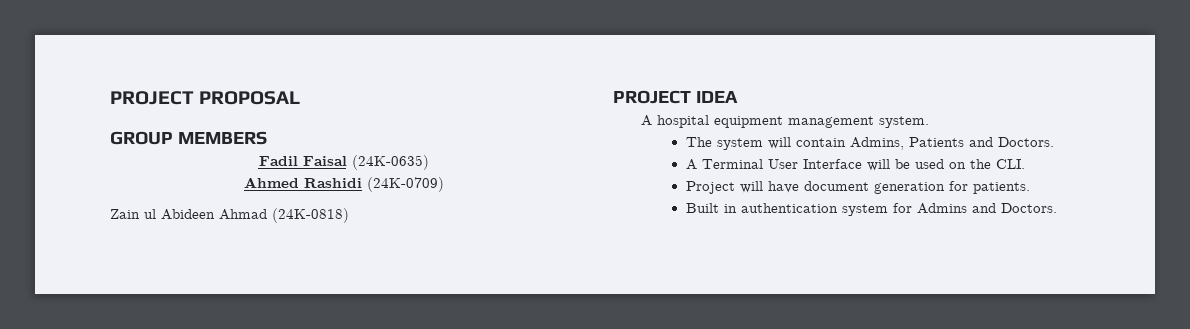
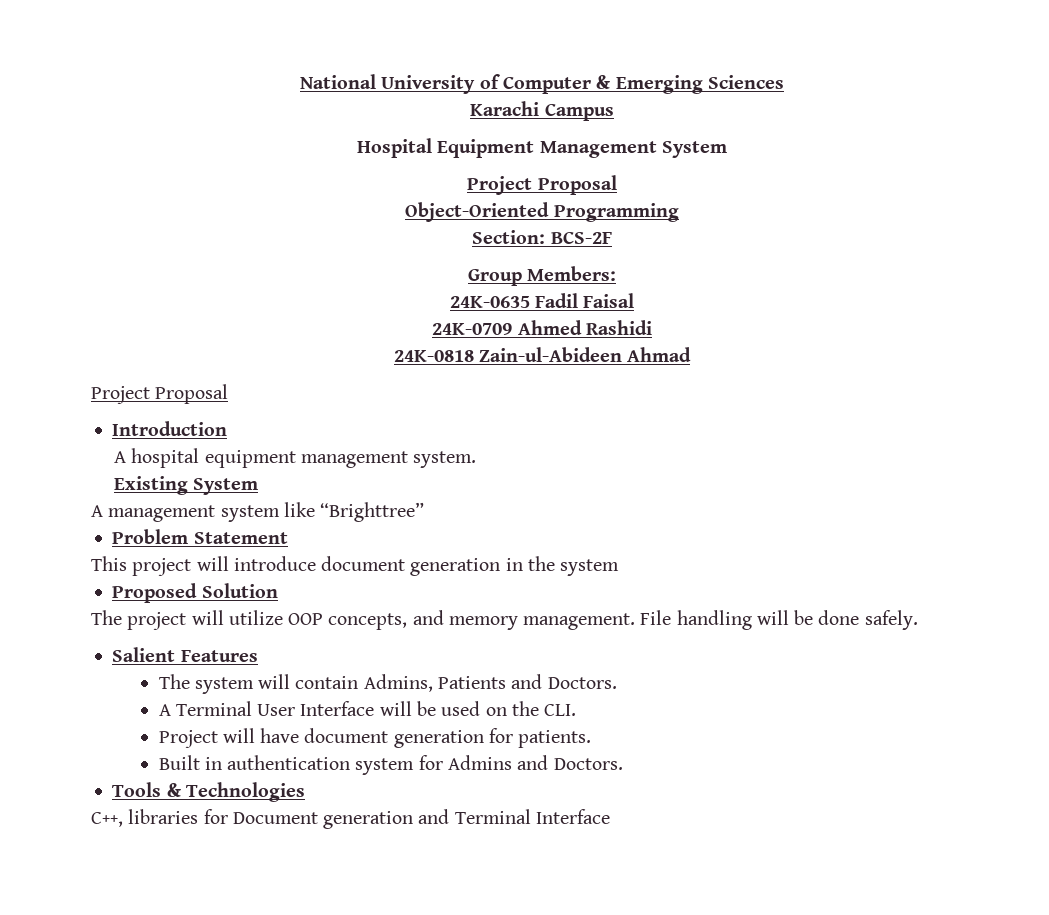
- PROJECT PROPOSAL
- GROUP MEMBERS
- Fadil Faisal (24K-0635)
- Ahmed Rashidi (24K-0709)
- Zain ul Abideen Ahmad (24K-0818)
- PROJECT IDEA
+ National University of Computer & Emerging Sciences
+ Karachi Campus
+ Hospital Equipment Management System
+ Project Proposal
+ Object-Oriented Programming
+ Section: BCS-2F
+ Group Members:
+ 24K-0635 Fadil Faisal
+ 24K-0709 Ahmed Rashidi
+ 24K-0818 Zain-ul-Abideen Ahmad
+ Project Proposal
+ Introduction
+ Existing System
+ A management system like “Brighttree”
+ Problem Statement
+ This project will introduce document generation in the system
+ Proposed Solution
+ The project will utilize OOP concepts, and memory management. File handling will be done safely.
+ Salient Features
+ Tools & Technologies
+ C++, libraries for Document generation and Terminal Interface

